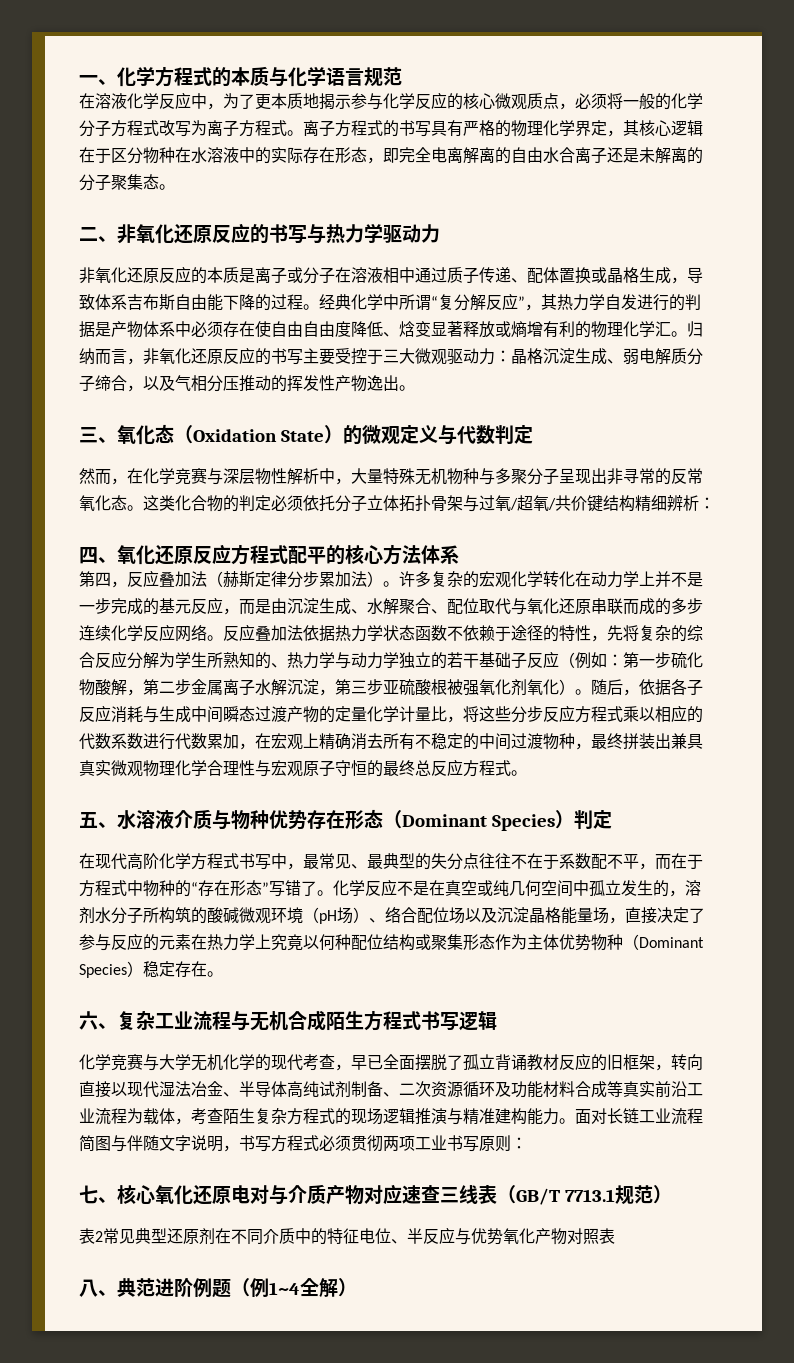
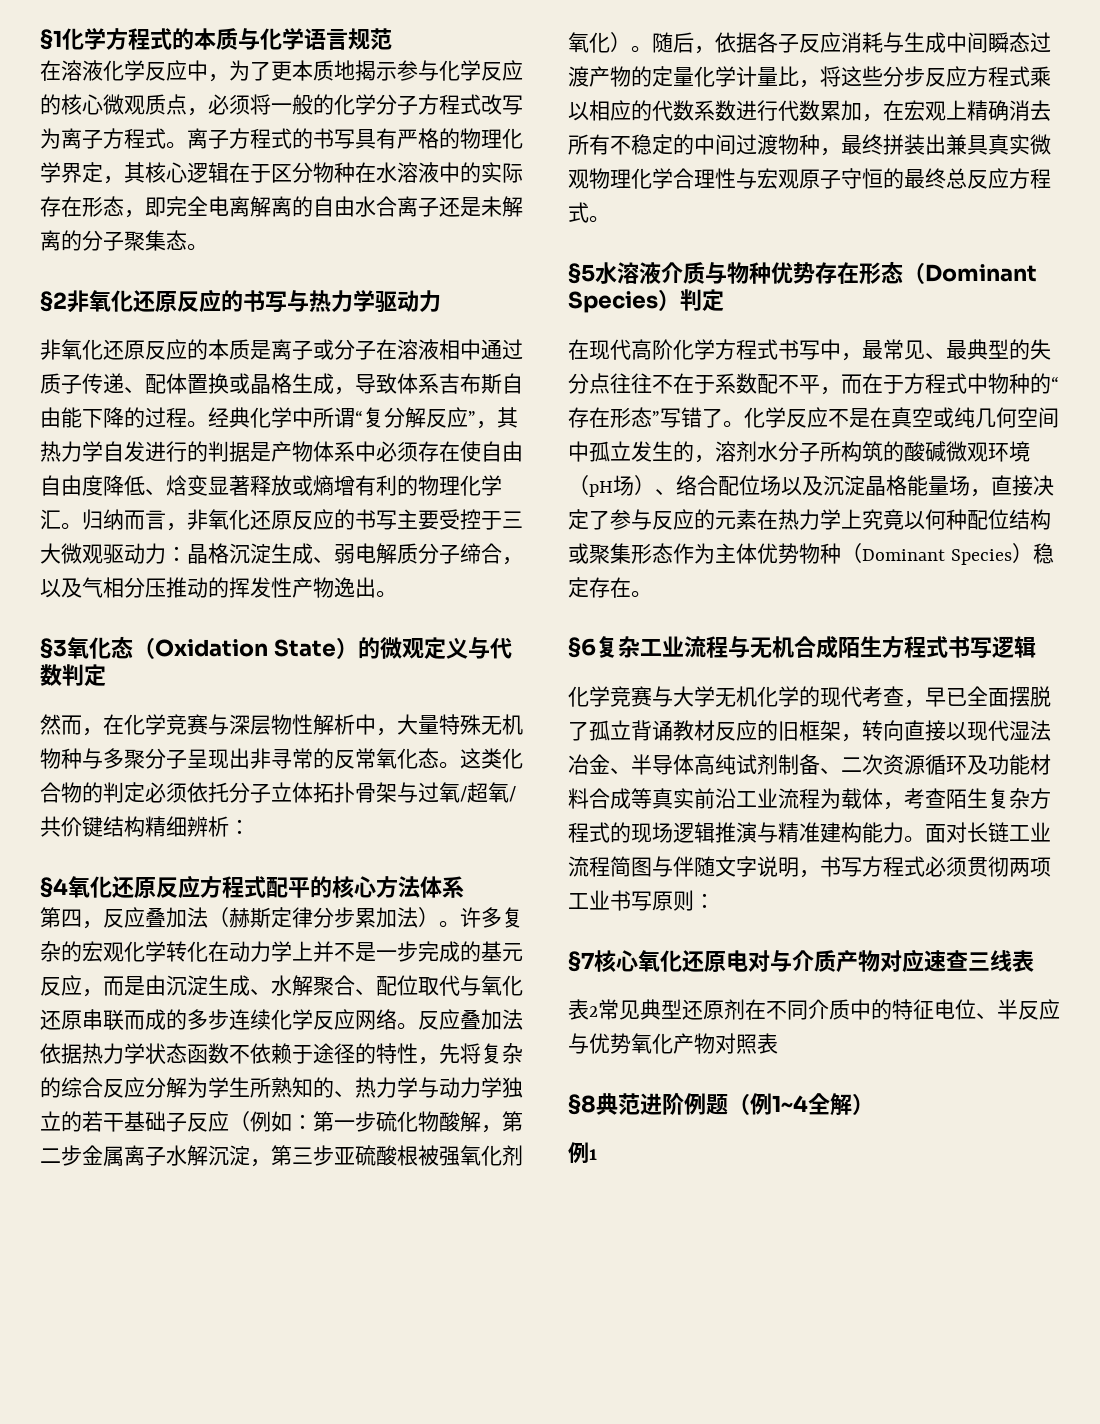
- 一、化学方程式的本质与化学语言规范
+ §1化学方程式的本质与化学语言规范
- 二、非氧化还原反应的书写与热力学驱动力
+ §2非氧化还原反应的书写与热力学驱动力
- 三、氧化态（Oxidation State）的微观定义与代数判定
+ §3氧化态（Oxidation State）的微观定义与代数判定
- 四、氧化还原反应方程式配平的核心方法体系
+ §4氧化还原反应方程式配平的核心方法体系
- 五、水溶液介质与物种优势存在形态（Dominant Species）判定
+ §5水溶液介质与物种优势存在形态（Dominant Species）判定
- 六、复杂工业流程与无机合成陌生方程式书写逻辑
+ §6复杂工业流程与无机合成陌生方程式书写逻辑
- 七、核心氧化还原电对与介质产物对应速查三线表（GB/T 7713.1规范）
+ §7核心氧化还原电对与介质产物对应速查三线表
- 八、典范进阶例题（例1~4全解）
+ §8典范进阶例题（例1~4全解）
+ 例1

